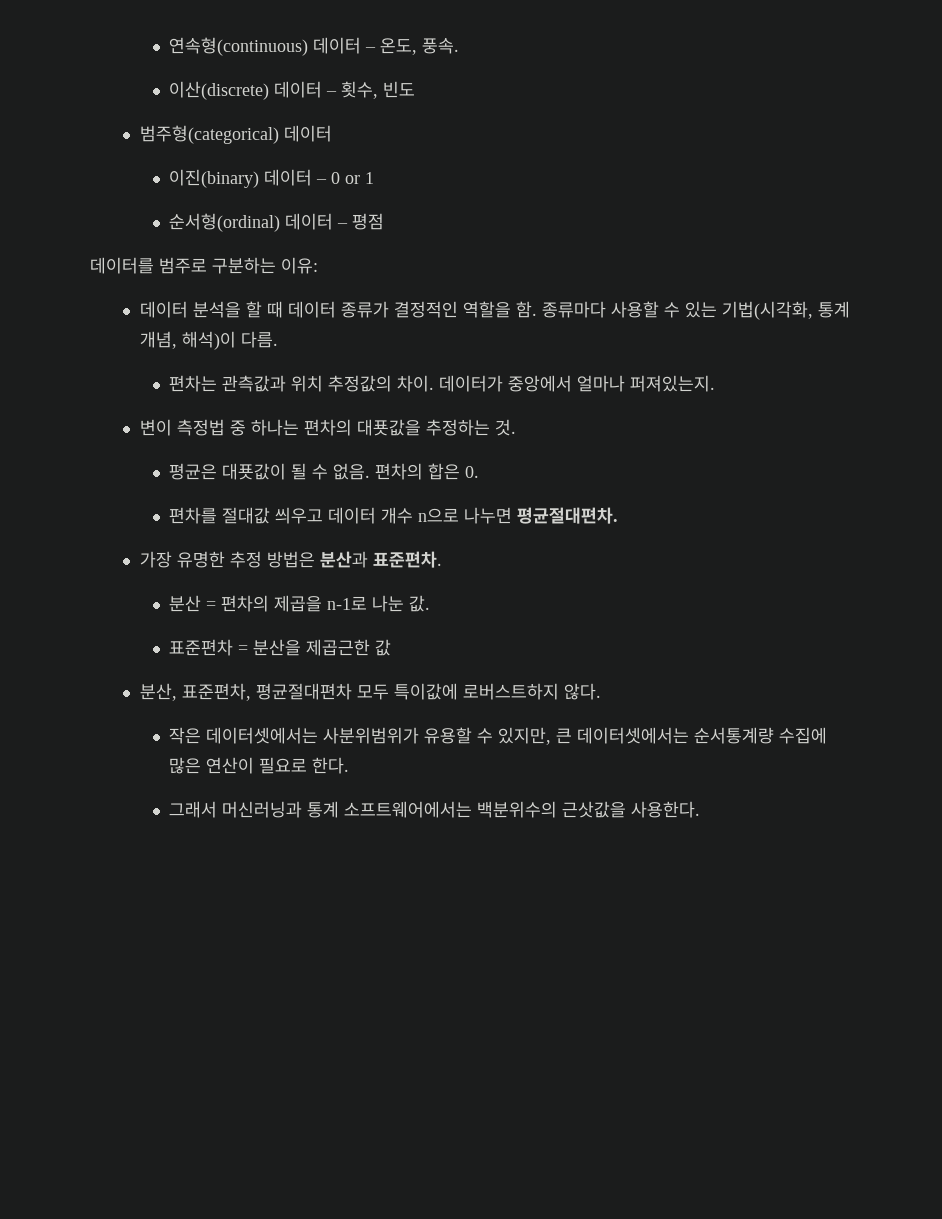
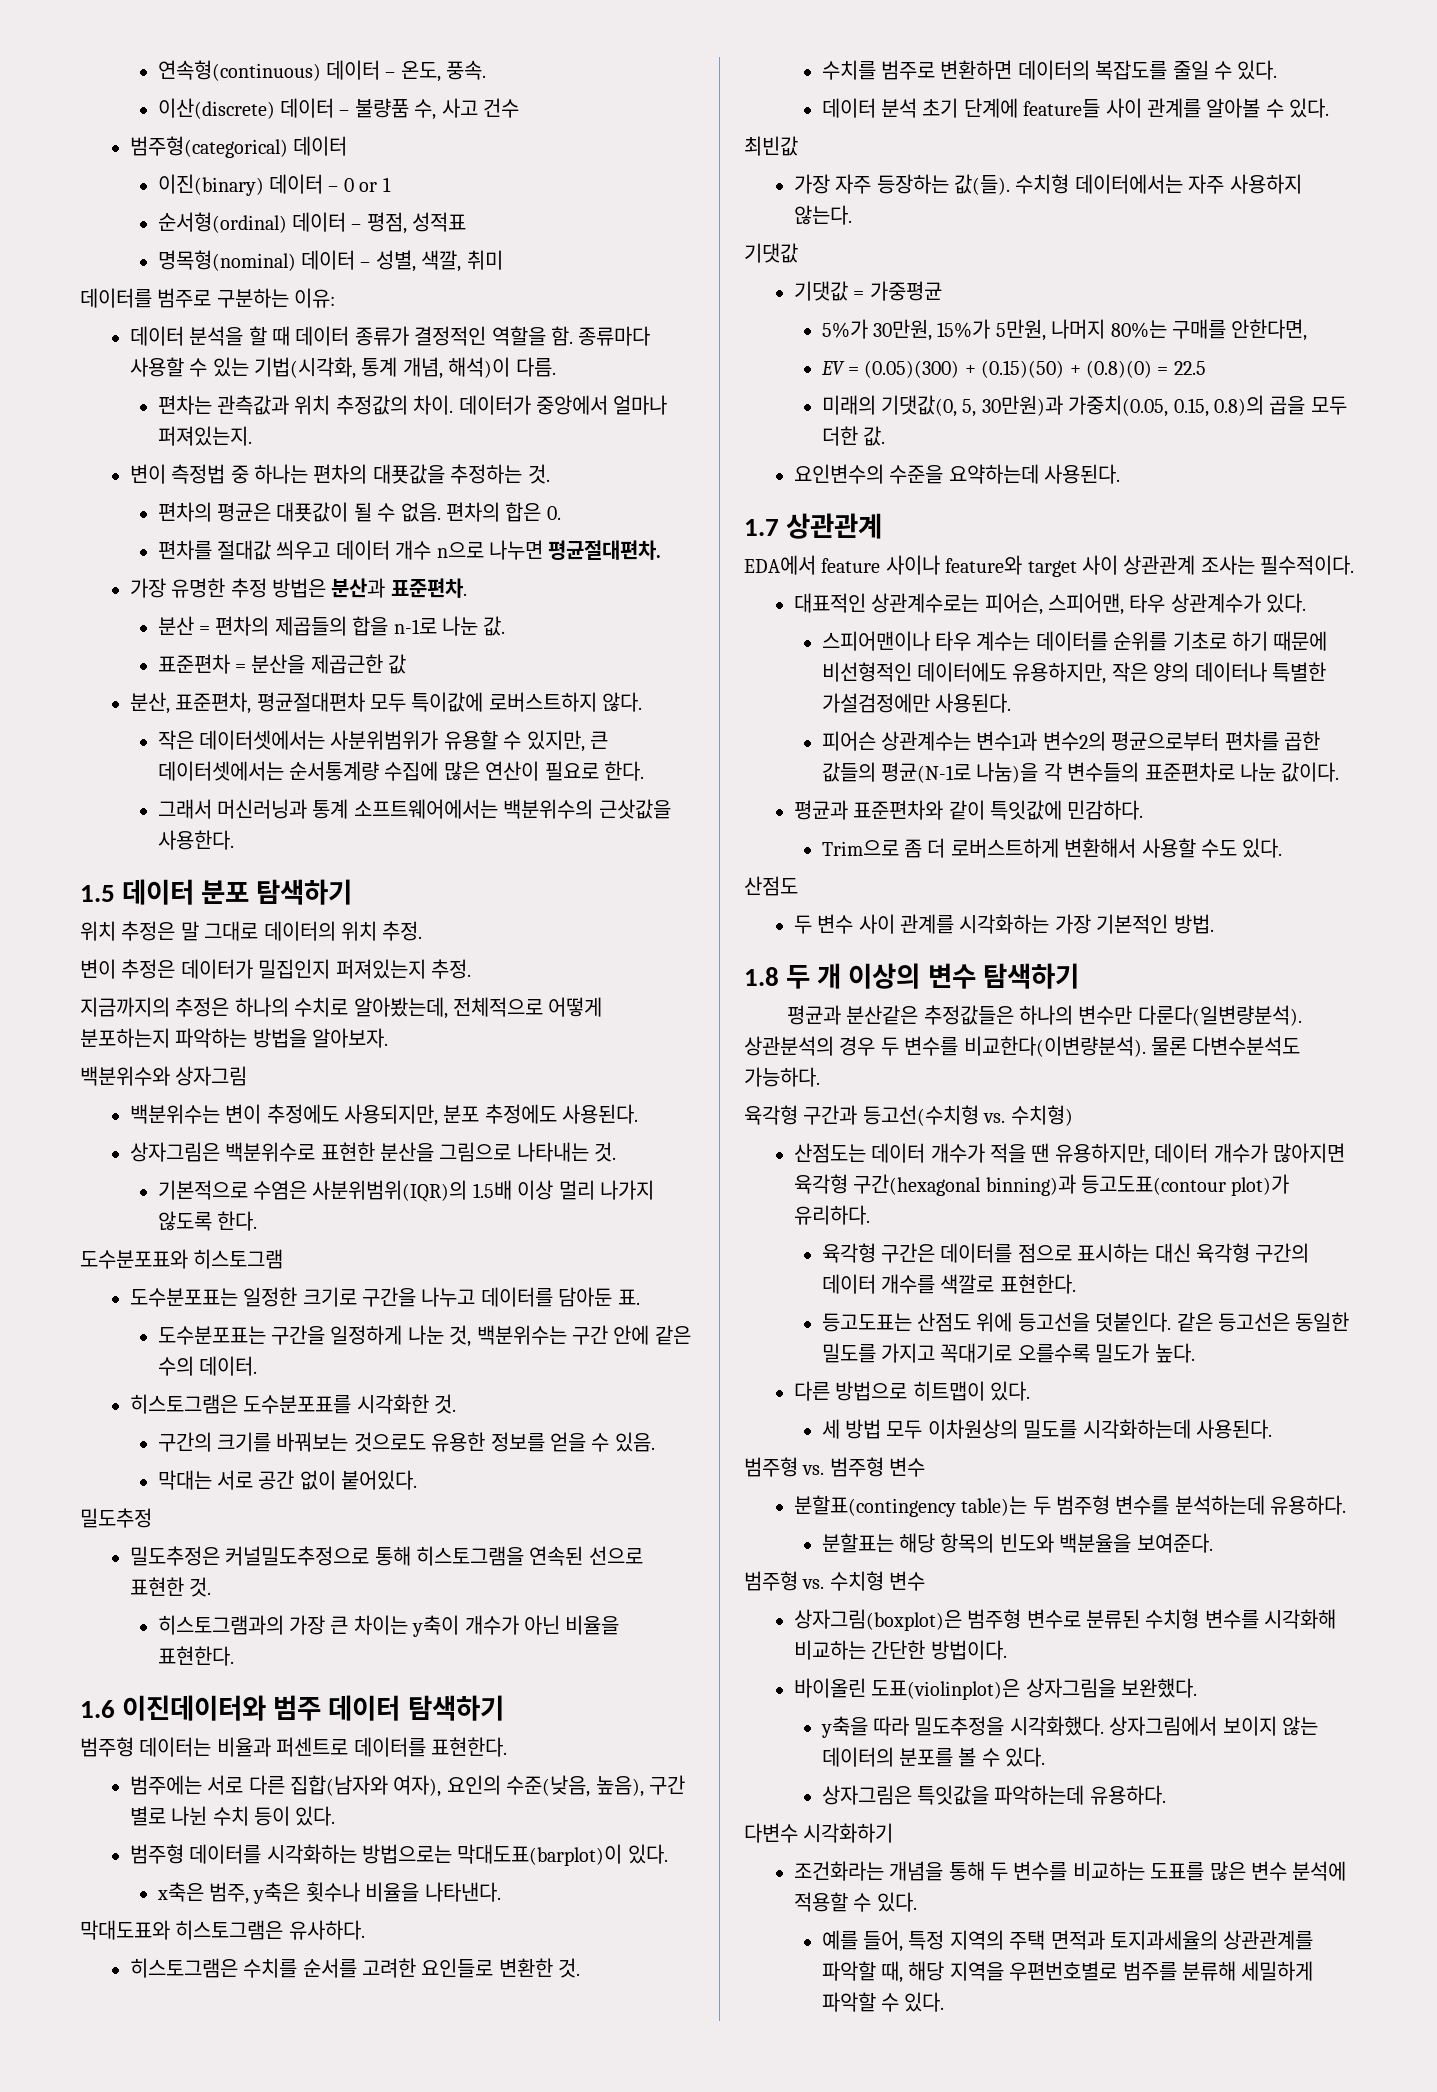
- 이산(discrete) 데이터 – 횟수, 빈도
+ 이산(discrete) 데이터 – 불량품 수, 사고 건수
- 순서형(ordinal) 데이터 – 평점
+ 순서형(ordinal) 데이터 – 평점, 성적표
+ 명목형(nominal) 데이터 – 성별, 색깔, 취미
- 평균은 대푯값이 될 수 없음.
+ 편차의 평균은 대푯값이 될 수 없음.
- 분산 = 편차의 제곱을 n-1로 나눈 값.
+ 분산 = 편차의 제곱들의 합을 n-1로 나눈 값.
+ 1.5 데이터 분포 탐색하기
+ 위치 추정은 말 그대로 데이터의 위치 추정.
+ 변이 추정은 데이터가 밀집인지 퍼져있는지 추정.
+ 지금까지의 추정은 하나의 수치로 알아봤는데, 전체적으로 어떻게 분포하는지 파악하는 방법을 알아보자.
+ 백분위수와 상자그림
+ 백분위수는 변이 추정에도 사용되지만, 분포 추정에도 사용된다.
+ 상자그림은 백분위수로 표현한 분산을 그림으로 나타내는 것.
+ 기본적으로 수염은 사분위범위(IQR)의 1.5배 이상 멀리 나가지 않도록 한다.
+ 도수분포표와 히스토그램
+ 도수분포표는 일정한 크기로 구간을 나누고 데이터를 담아둔 표.
+ 도수분포표는 구간을 일정하게 나눈 것, 백분위수는 구간 안에 같은 수의 데이터.
+ 히스토그램은 도수분포표를 시각화한 것.
+ 구간의 크기를 바꿔보는 것으로도 유용한 정보를 얻을 수 있음.
+ 막대는 서로 공간 없이 붙어있다.
+ 밀도추정
+ 밀도추정은 커널밀도추정으로 통해 히스토그램을 연속된 선으로 표현한 것.
+ 히스토그램과의 가장 큰 차이는 y축이 개수가 아닌 비율을 표현한다.
+ 1.6 이진데이터와 범주 데이터 탐색하기
+ 범주형 데이터는 비율과 퍼센트로 데이터를 표현한다.
+ 범주에는 서로 다른 집합(남자와 여자), 요인의 수준(낮음, 높음), 구간 별로 나뉜 수치 등이 있다.
+ 범주형 데이터를 시각화하는 방법으로는 막대도표(barplot)이 있다.
+ x축은 범주, y축은 횟수나 비율을 나타낸다.
+ 막대도표와 히스토그램은 유사하다.
+ 히스토그램은 수치를 순서를 고려한 요인들로 변환한 것.
+ 수치를 범주로 변환하면 데이터의 복잡도를 줄일 수 있다.
+ 데이터 분석 초기 단계에 feature들 사이 관계를 알아볼 수 있다.
+ 최빈값
+ 가장 자주 등장하는 값(들). 수치형 데이터에서는 자주 사용하지 않는다.
+ 기댓값
+ 기댓값 = 가중평균
+ 5%가 30만원, 15%가 5만원, 나머지 80%는 구매를 안한다면,
+ EV = (0.05)(300) + (0.15)(50) + (0.8)(0) = 22.5
+ 미래의 기댓값(0, 5, 30만원)과 가중치(0.05, 0.15, 0.8)의 곱을 모두 더한 값.
+ 요인변수의 수준을 요약하는데 사용된다.
+ 1.7 상관관계
+ EDA에서 feature 사이나 feature와 target 사이 상관관계 조사는 필수적이다.
+ 대표적인 상관계수로는 피어슨, 스피어맨, 타우 상관계수가 있다.
+ 스피어맨이나 타우 계수는 데이터를 순위를 기초로 하기 때문에 비선형적인 데이터에도 유용하지만, 작은 양의 데이터나 특별한 가설검정에만 사용된다.
+ 피어슨 상관계수는 변수1과 변수2의 평균으로부터 편차를 곱한 값들의 평균(N-1로 나눔)을 각 변수들의 표준편차로 나눈 값이다.
+ 평균과 표준편차와 같이 특잇값에 민감하다.
+ Trim으로 좀 더 로버스트하게 변환해서 사용할 수도 있다.
+ 산점도
+ 두 변수 사이 관계를 시각화하는 가장 기본적인 방법.
+ 1.8 두 개 이상의 변수 탐색하기
+ 평균과 분산같은 추정값들은 하나의 변수만 다룬다(일변량분석). 상관분석의 경우 두 변수를 비교한다(이변량분석). 물론 다변수분석도 가능하다.
+ 육각형 구간과 등고선(수치형 vs. 수치형)
+ 산점도는 데이터 개수가 적을 땐 유용하지만, 데이터 개수가 많아지면 육각형 구간(hexagonal binning)과 등고도표(contour plot)가 유리하다.
+ 육각형 구간은 데이터를 점으로 표시하는 대신 육각형 구간의 데이터 개수를 색깔로 표현한다.
+ 등고도표는 산점도 위에 등고선을 덧붙인다. 같은 등고선은 동일한 밀도를 가지고 꼭대기로 오를수록 밀도가 높다.
+ 다른 방법으로 히트맵이 있다.
+ 세 방법 모두 이차원상의 밀도를 시각화하는데 사용된다.
+ 범주형 vs. 범주형 변수
+ 분할표(contingency table)는 두 범주형 변수를 분석하는데 유용하다.
+ 분할표는 해당 항목의 빈도와 백분율을 보여준다.
+ 범주형 vs. 수치형 변수
+ 상자그림(boxplot)은 범주형 변수로 분류된 수치형 변수를 시각화해 비교하는 간단한 방법이다.
+ 바이올린 도표(violinplot)은 상자그림을 보완했다.
+ y축을 따라 밀도추정을 시각화했다. 상자그림에서 보이지 않는 데이터의 분포를 볼 수 있다.
+ 상자그림은 특잇값을 파악하는데 유용하다.
+ 다변수 시각화하기
+ 조건화라는 개념을 통해 두 변수를 비교하는 도표를 많은 변수 분석에 적용할 수 있다.
+ 예를 들어, 특정 지역의 주택 면적과 토지과세율의 상관관계를 파악할 때, 해당 지역을 우편번호별로 범주를 분류해 세밀하게 파악할 수 있다.

